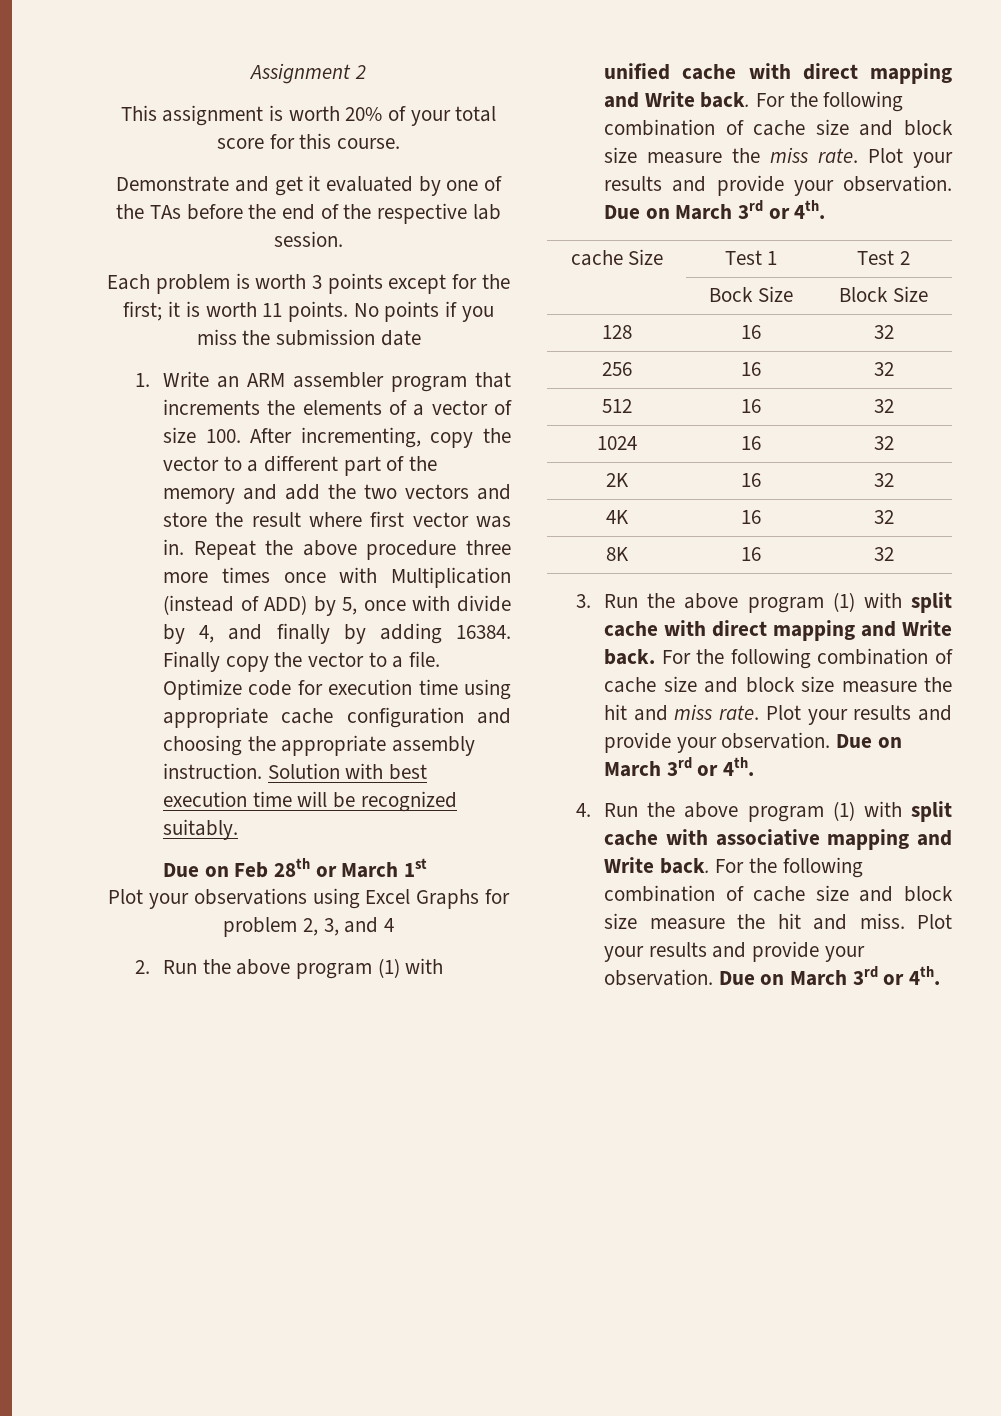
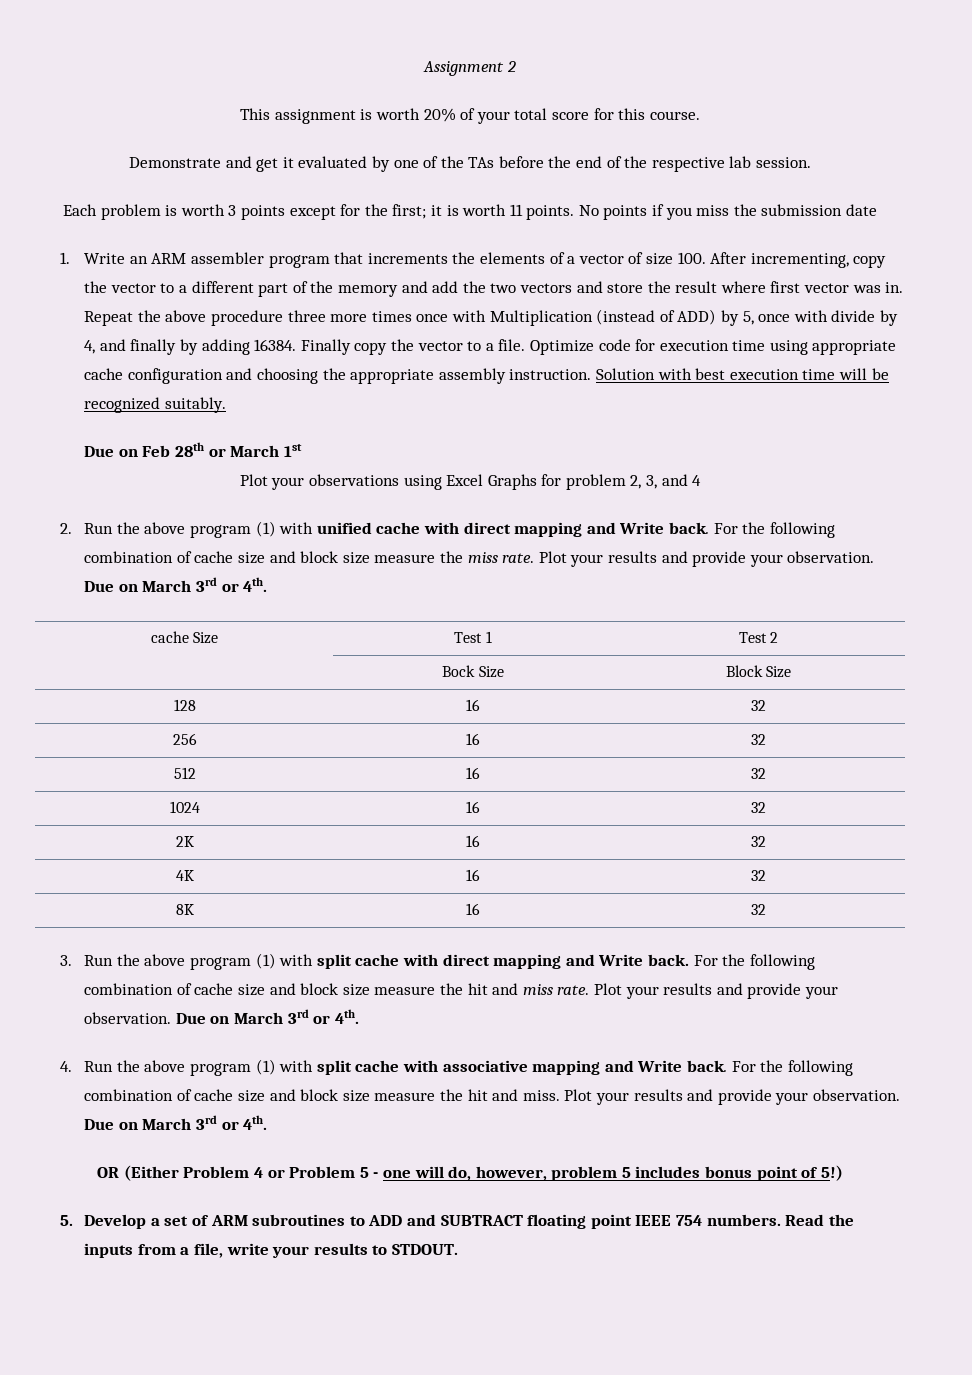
+ OR (Either Problem 4 or Problem 5 - one will do, however, problem 5 includes bonus point of 5!)
+ 5. Develop a set of ARM subroutines to ADD and SUBTRACT floating point IEEE 754 numbers. Read the inputs from a file, write your results to STDOUT.

